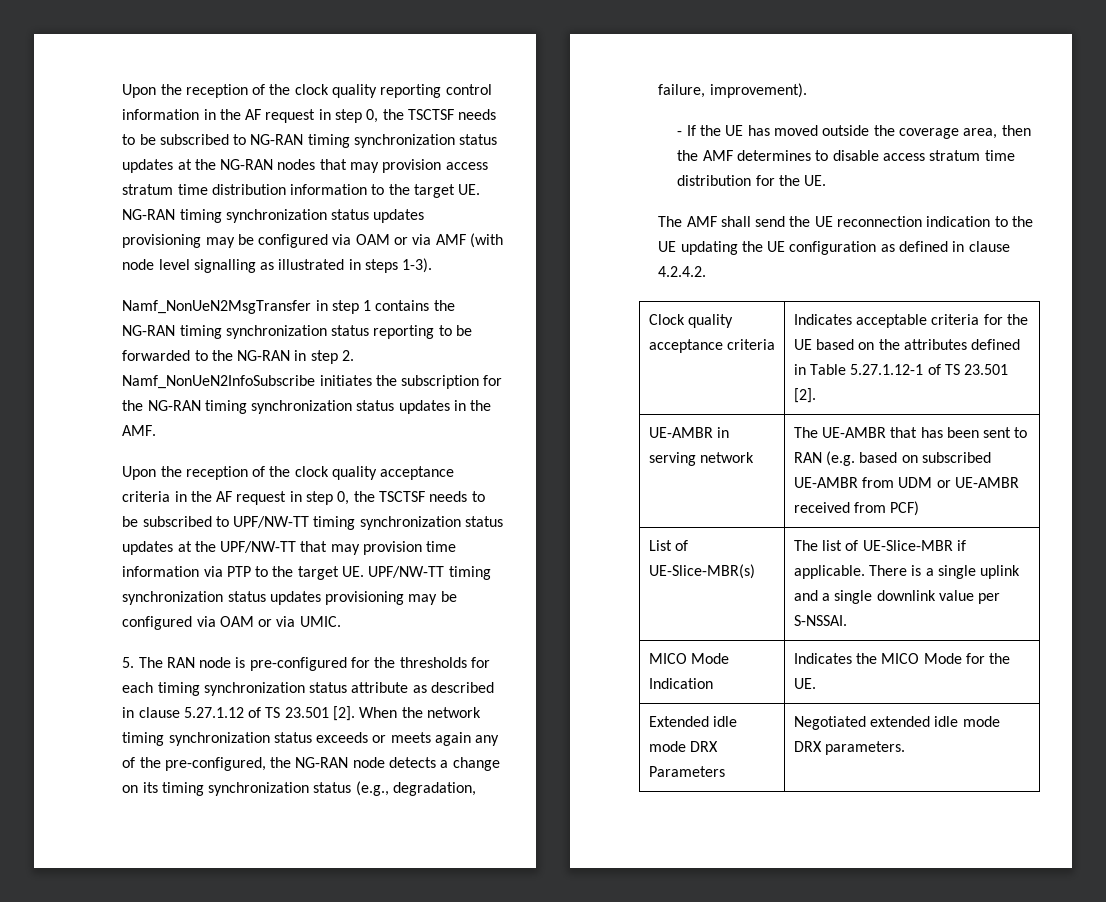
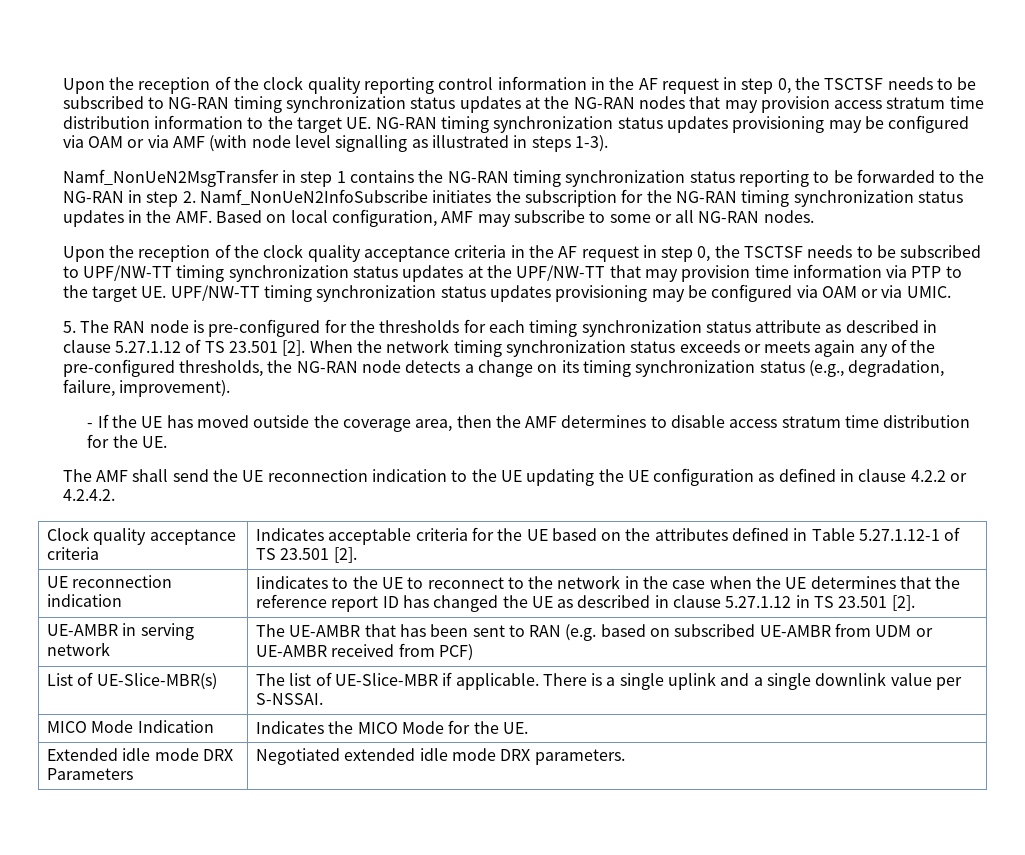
- Namf_NonUeN2MsgTransfer in step 1 contains the NG-RAN timing synchronization status reporting to be forwarded to the NG-RAN in step 2. Namf_NonUeN2InfoSubscribe initiates the subscription for the NG-RAN timing synchronization status updates in the AMF.
+ Namf_NonUeN2MsgTransfer in step 1 contains the NG-RAN timing synchronization status reporting to be forwarded to the NG-RAN in step 2. Namf_NonUeN2InfoSubscribe initiates the subscription for the NG-RAN timing synchronization status updates in the AMF. Based on local configuration, AMF may subscribe to some or all NG-RAN nodes.
- When the network timing synchronization status exceeds or meets again any of the pre-configured, the NG-RAN node detects a change on its timing synchronization status (e.g., degradation, failure, improvement).
+ When the network timing synchronization status exceeds or meets again any of the pre-configured thresholds, the NG-RAN node detects a change on its timing synchronization status (e.g., degradation, failure, improvement).
- The AMF shall send the UE reconnection indication to the UE updating the UE configuration as defined in clause 4.2.4.2.
+ The AMF shall send the UE reconnection indication to the UE updating the UE configuration as defined in clause 4.2.2 or 4.2.4.2.
+ UE reconnection indication | Iindicates to the UE to reconnect to the network in the case when the UE determines that the reference report ID has changed the UE as described in clause 5.27.1.12 in TS 23.501 [2].

